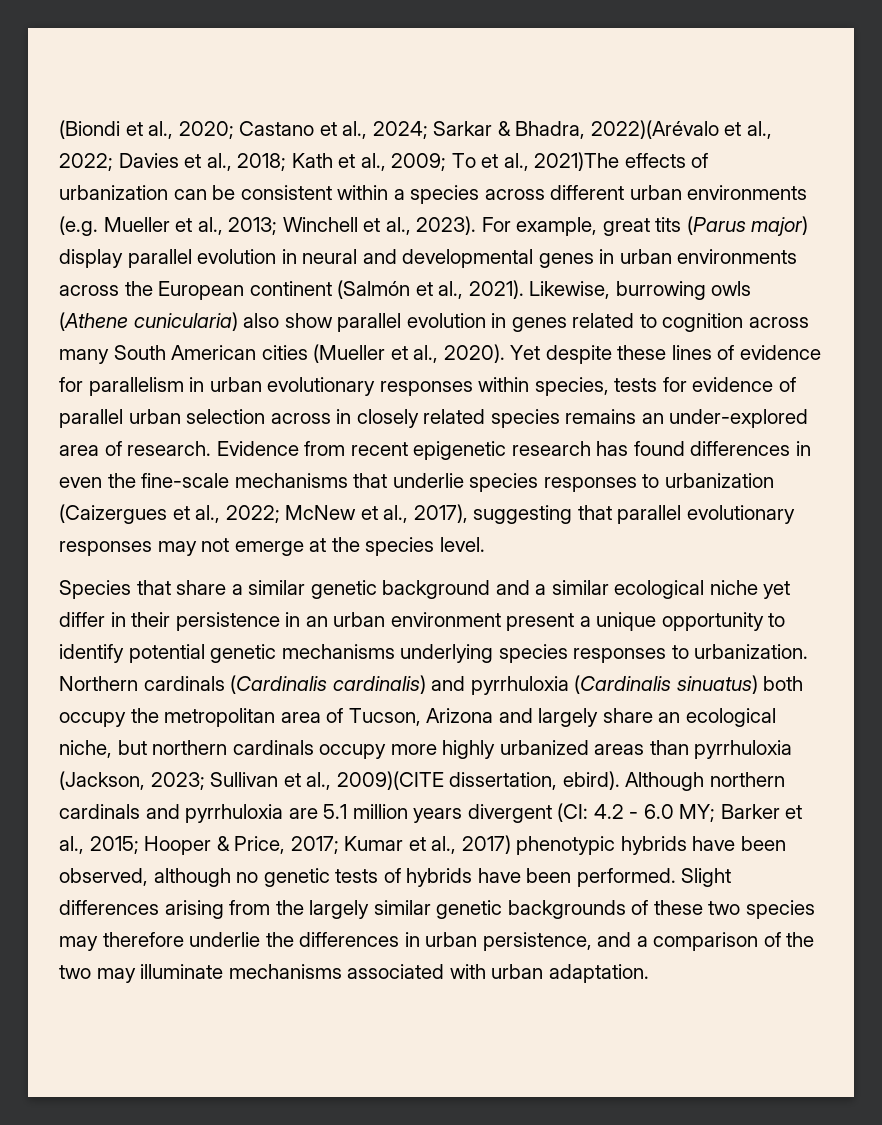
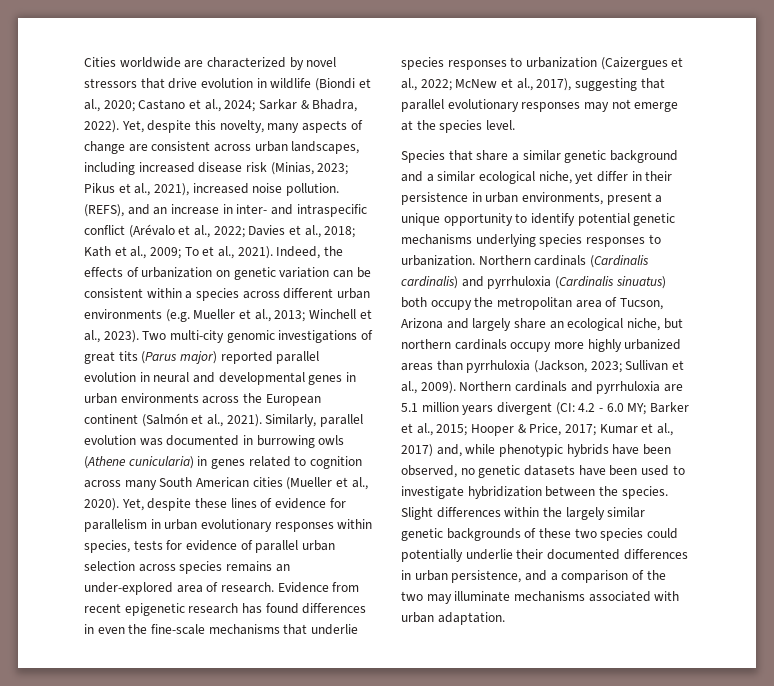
- (Biondi et al., 2020; Castano et al., 2024; Sarkar & Bhadra, 2022)(Arévalo et al., 2022; Davies et al., 2018; Kath et al., 2009; To et al., 2021)The effects of urbanization can be consistent within a species across different urban environments (e.g. Mueller et al., 2013; Winchell et al., 2023).
+ Cities worldwide are characterized by novel stressors that drive evolution in wildlife (Biondi et al., 2020; Castano et al., 2024; Sarkar & Bhadra, 2022). Yet, despite this novelty, many aspects of change are consistent across urban landscapes, including increased disease risk (Minias, 2023; Pikus et al., 2021), increased noise pollution. (REFS), and an increase in inter- and intraspecific conflict (Arévalo et al., 2022; Davies et al., 2018; Kath et al., 2009; To et al., 2021). Indeed, the effects of urbanization on genetic variation can be consistent within a species across different urban environments (e.g. Mueller et al., 2013; Winchell et al., 2023).
- For example, great tits (Parus major) display parallel evolution in neural and developmental genes in urban environments across the European continent (Salmón et al., 2021).
+ Two multi-city genomic investigations of great tits (Parus major) reported parallel evolution in neural and developmental genes in urban environments across the European continent (Salmón et al., 2021).
- Likewise, burrowing owls (Athene cunicularia) also show parallel evolution in genes related to cognition across many South American cities (Mueller et al., 2020).
+ Similarly, parallel evolution was documented in burrowing owls (Athene cunicularia) in genes related to cognition across many South American cities (Mueller et al., 2020).
- Yet despite these lines of evidence for parallelism in urban evolutionary responses within species, tests for evidence of parallel urban selection across in closely related species remains an under-explored area of research.
+ Yet, despite these lines of evidence for parallelism in urban evolutionary responses within species, tests for evidence of parallel urban selection across species remains an under-explored area of research.
- Species that share a similar genetic background and a similar ecological niche yet differ in their persistence in an urban environment present a unique opportunity to identify potential genetic mechanisms underlying species responses to urbanization.
+ Species that share a similar genetic background and a similar ecological niche, yet differ in their persistence in urban environments, present a unique opportunity to identify potential genetic mechanisms underlying species responses to urbanization.
- Sullivan et al., 2009)(CITE dissertation, ebird). Although northern cardinals and pyrrhuloxia are 5.1 million years divergent (CI:
+ Sullivan et al., 2009). Northern cardinals and pyrrhuloxia are 5.1 million years divergent (CI:
- Kumar et al., 2017) phenotypic hybrids have been observed, although no genetic tests of hybrids have been performed. Slight differences arising from the largely similar genetic backgrounds of these two species may therefore underlie the differences in urban persistence, and a comparison of the two may illuminate mechanisms associated with urban adaptation.
+ Kumar et al., 2017) and, while phenotypic hybrids have been observed, no genetic datasets have been used to investigate hybridization between the species. Slight differences within the largely similar genetic backgrounds of these two species could potentially underlie their documented differences in urban persistence, and a comparison of the two may illuminate mechanisms associated with urban adaptation.

